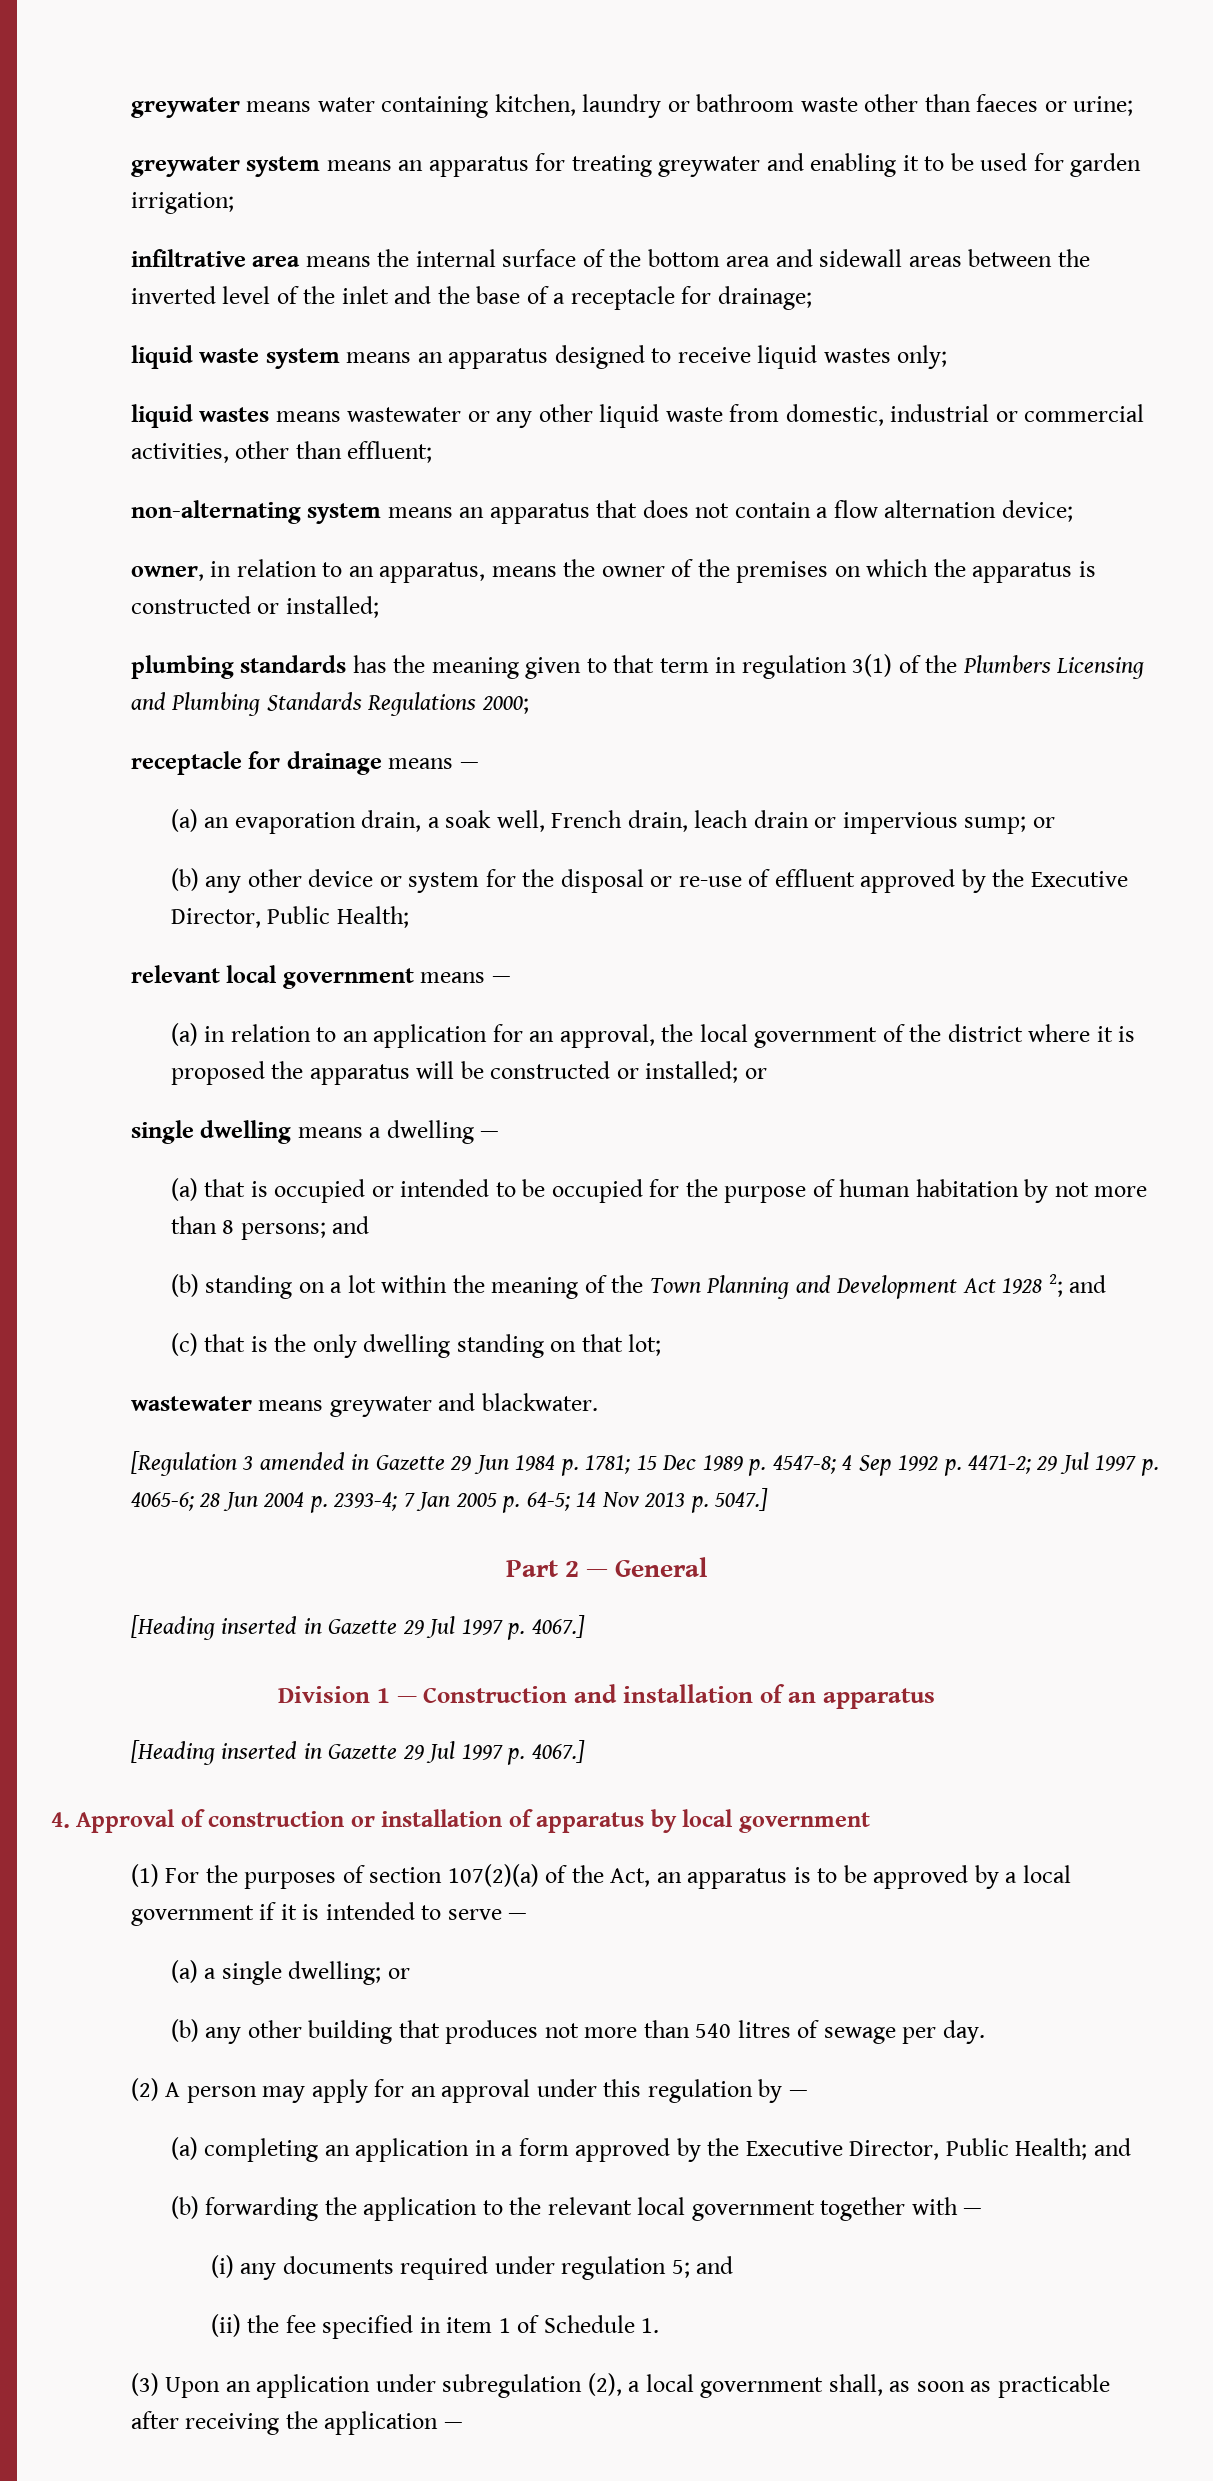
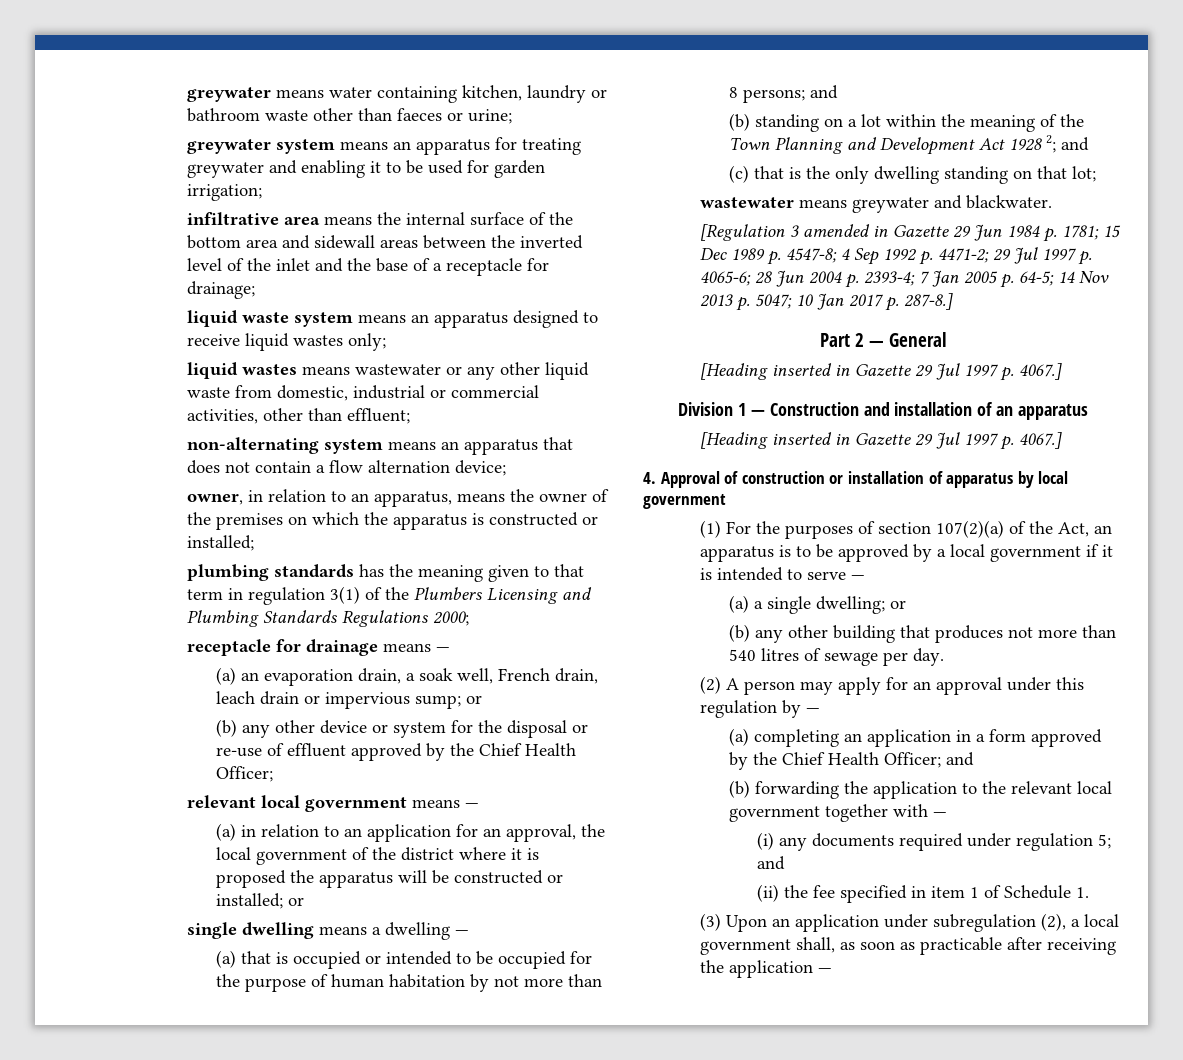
- (b) any other device or system for the disposal or re-use of effluent approved by the Executive Director, Public Health;
+ (b) any other device or system for the disposal or re-use of effluent approved by the Chief Health Officer;
- [Regulation 3 amended in Gazette 29 Jun 1984 p. 1781; 15 Dec 1989 p. 4547-8; 4 Sep 1992 p. 4471-2; 29 Jul 1997 p. 4065-6; 28 Jun 2004 p. 2393-4; 7 Jan 2005 p. 64-5; 14 Nov 2013 p. 5047.]
+ [Regulation 3 amended in Gazette 29 Jun 1984 p. 1781; 15 Dec 1989 p. 4547-8; 4 Sep 1992 p. 4471-2; 29 Jul 1997 p. 4065-6; 28 Jun 2004 p. 2393-4; 7 Jan 2005 p. 64-5; 14 Nov 2013 p. 5047; 10 Jan 2017 p. 287-8.]
- (a) completing an application in a form approved by the Executive Director, Public Health; and
+ (a) completing an application in a form approved by the Chief Health Officer; and

